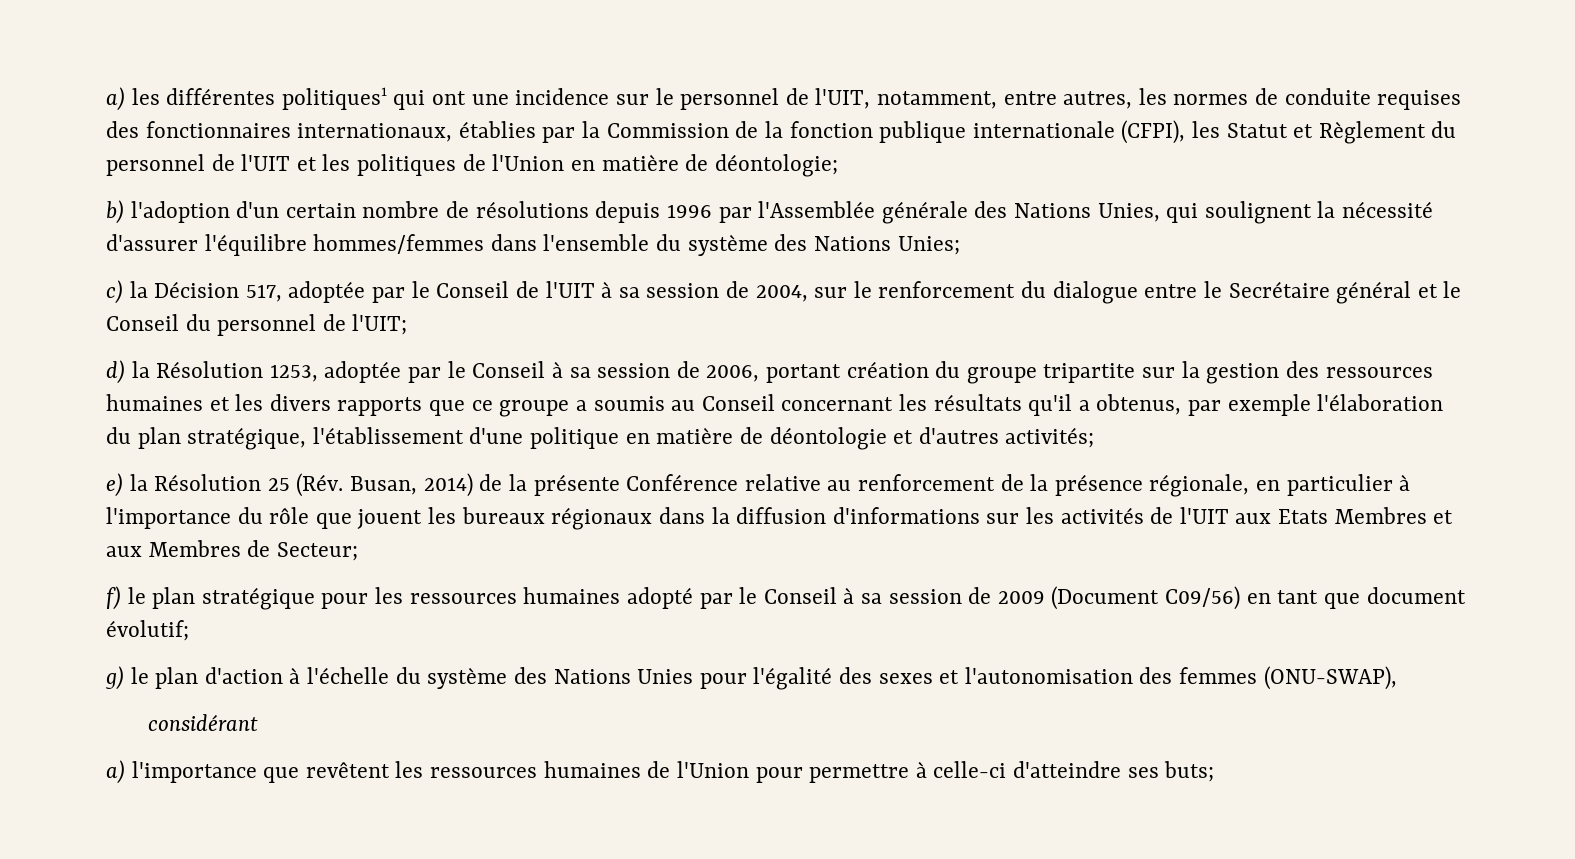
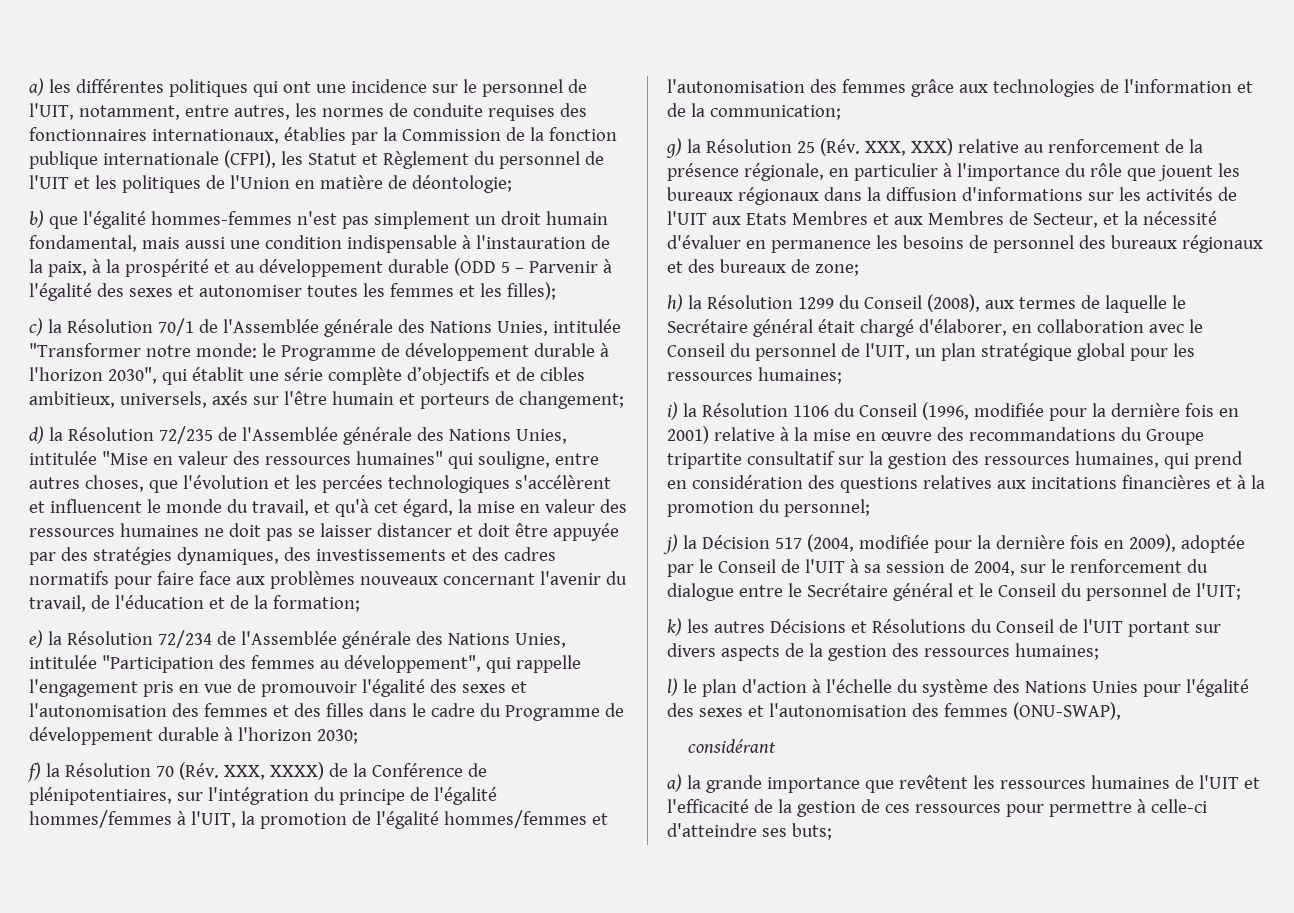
- a) les différentes politiques1 qui ont une incidence sur le personnel de l'UIT, notamment, entre autres, les normes de conduite requises des fonctionnaires internationaux, établies par la Commission de la fonction publique internationale (CFPI), les Statut et Règlement du personnel de l'UIT et les politiques de l'Union en matière de déontologie;
+ a) les différentes politiques qui ont une incidence sur le personnel de l'UIT, notamment, entre autres, les normes de conduite requises des fonctionnaires internationaux, établies par la Commission de la fonction publique internationale (CFPI), les Statut et Règlement du personnel de l'UIT et les politiques de l'Union en matière de déontologie;
- b) l'adoption d'un certain nombre de résolutions depuis 1996 par l'Assemblée générale des Nations Unies, qui soulignent la nécessité d'assurer l'équilibre hommes/femmes dans l'ensemble du système des Nations Unies;
- c) la Décision 517, adoptée par le Conseil de l'UIT à sa session de 2004, sur le renforcement du dialogue entre le Secrétaire général et le Conseil du personnel de l'UIT;
- d) la Résolution 1253, adoptée par le Conseil à sa session de 2006, portant création du groupe tripartite sur la gestion des ressources humaines et les divers rapports que ce groupe a soumis au Conseil concernant les résultats qu'il a obtenus, par exemple l'élaboration du plan stratégique, l'établissement d'une politique en matière de déontologie et d'autres activités;
- e) la Résolution 25 (Rév. Busan, 2014) de la présente Conférence relative au renforcement de la présence régionale, en particulier à l'importance du rôle que jouent les bureaux régionaux dans la diffusion d'informations sur les activités de l'UIT aux Etats Membres et aux Membres de Secteur;
- f) le plan stratégique pour les ressources humaines adopté par le Conseil à sa session de 2009 (Document C09/56) en tant que document évolutif;
- g) le plan d'action à l'échelle du système des Nations Unies pour l'égalité des sexes et l'autonomisation des femmes (ONU-SWAP),
+ b) que l'égalité hommes-femmes n'est pas simplement un droit humain fondamental, mais aussi une condition indispensable à l'instauration de la paix, à la prospérité et au développement durable (ODD 5 – Parvenir à l'égalité des sexes et autonomiser toutes les femmes et les filles);
+ c) la Résolution 70/1 de l'Assemblée générale des Nations Unies, intitulée "Transformer notre monde: le Programme de développement durable à l'horizon 2030", qui établit une série complète d’objectifs et de cibles ambitieux, universels, axés sur l'être humain et porteurs de changement;
+ d) la Résolution 72/235 de l'Assemblée générale des Nations Unies, intitulée "Mise en valeur des ressources humaines" qui souligne, entre autres choses, que l'évolution et les percées technologiques s'accélèrent et influencent le monde du travail, et qu'à cet égard, la mise en valeur des ressources humaines ne doit pas se laisser distancer et doit être appuyée par des stratégies dynamiques, des investissements et des cadres normatifs pour faire face aux problèmes nouveaux concernant l'avenir du travail, de l'éducation et de la formation;
+ e) la Résolution 72/234 de l'Assemblée générale des Nations Unies, intitulée "Participation des femmes au développement", qui rappelle l'engagement pris en vue de promouvoir l'égalité des sexes et l'autonomisation des femmes et des filles dans le cadre du Programme de développement durable à l'horizon 2030;
+ f) la Résolution 70 (Rév. XXX, XXXX) de la Conférence de plénipotentiaires, sur l'intégration du principe de l'égalité hommes/femmes à l'UIT, la promotion de l'égalité hommes/femmes et l'autonomisation des femmes grâce aux technologies de l'information et de la communication;
+ g) la Résolution 25 (Rév. XXX, XXX) relative au renforcement de la présence régionale, en particulier à l'importance du rôle que jouent les bureaux régionaux dans la diffusion d'informations sur les activités de l'UIT aux Etats Membres et aux Membres de Secteur, et la nécessité d'évaluer en permanence les besoins de personnel des bureaux régionaux et des bureaux de zone;
+ h) la Résolution 1299 du Conseil (2008), aux termes de laquelle le Secrétaire général était chargé d'élaborer, en collaboration avec le Conseil du personnel de l'UIT, un plan stratégique global pour les ressources humaines;
+ i) la Résolution 1106 du Conseil (1996, modifiée pour la dernière fois en 2001) relative à la mise en œuvre des recommandations du Groupe tripartite consultatif sur la gestion des ressources humaines, qui prend en considération des questions relatives aux incitations financières et à la promotion du personnel;
+ j) la Décision 517 (2004, modifiée pour la dernière fois en 2009), adoptée par le Conseil de l'UIT à sa session de 2004, sur le renforcement du dialogue entre le Secrétaire général et le Conseil du personnel de l'UIT;
+ k) les autres Décisions et Résolutions du Conseil de l'UIT portant sur divers aspects de la gestion des ressources humaines;
+ l) le plan d'action à l'échelle du système des Nations Unies pour l'égalité des sexes et l'autonomisation des femmes (ONU-SWAP),
- a) l'importance que revêtent les ressources humaines de l'Union pour permettre à celle-ci d'atteindre ses buts;
+ a) la grande importance que revêtent les ressources humaines de l'UIT et l'efficacité de la gestion de ces ressources pour permettre à celle-ci d'atteindre ses buts;

